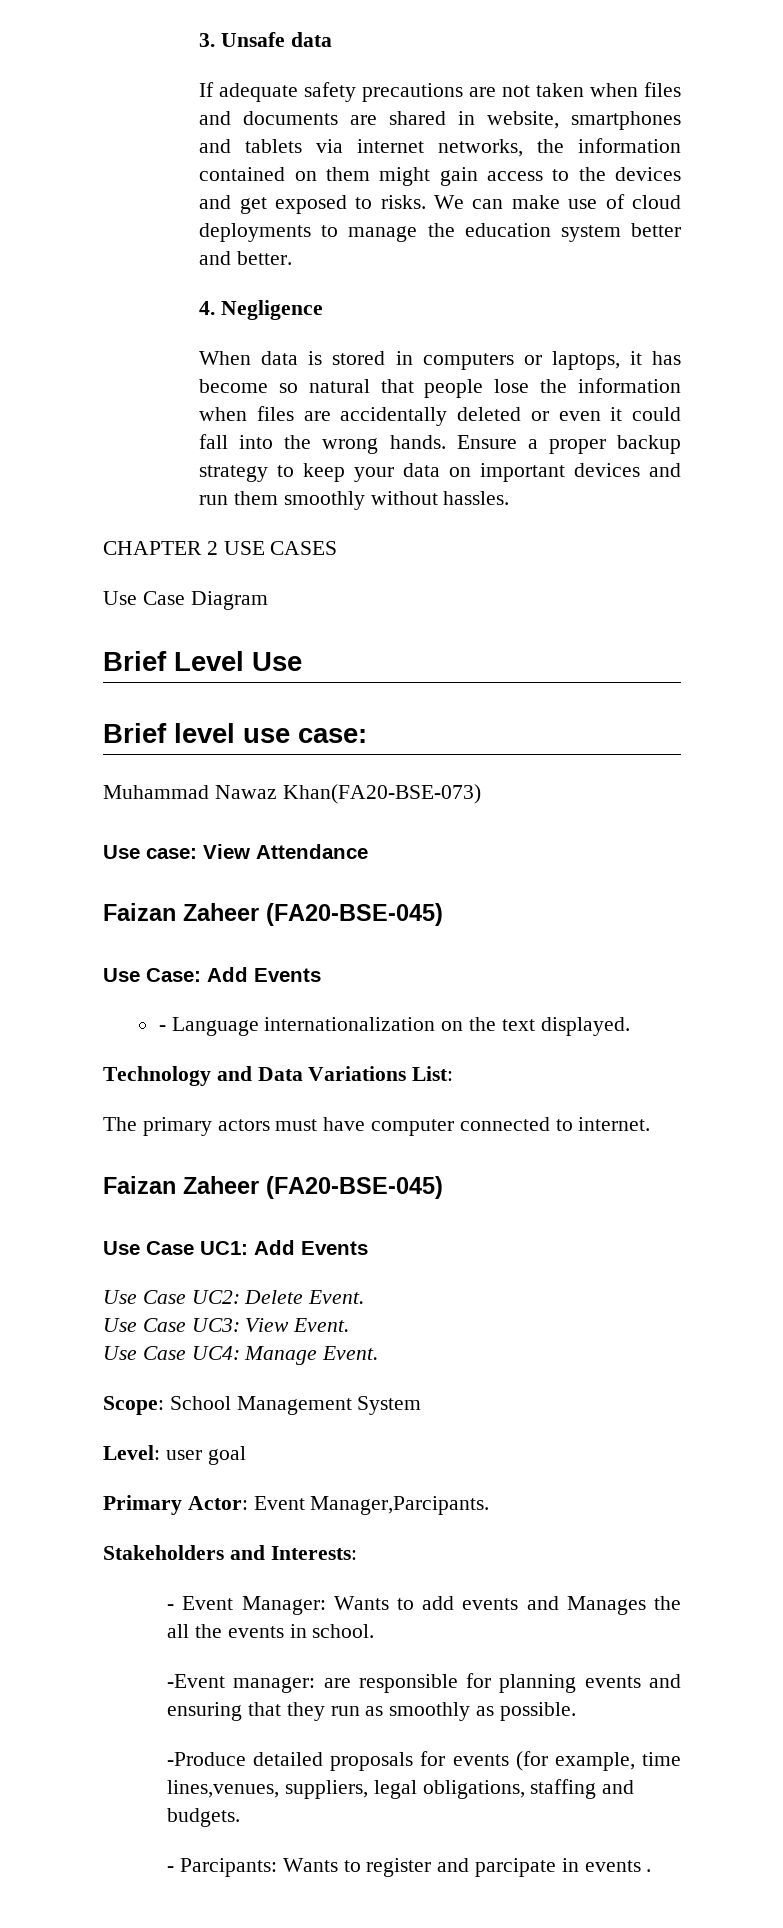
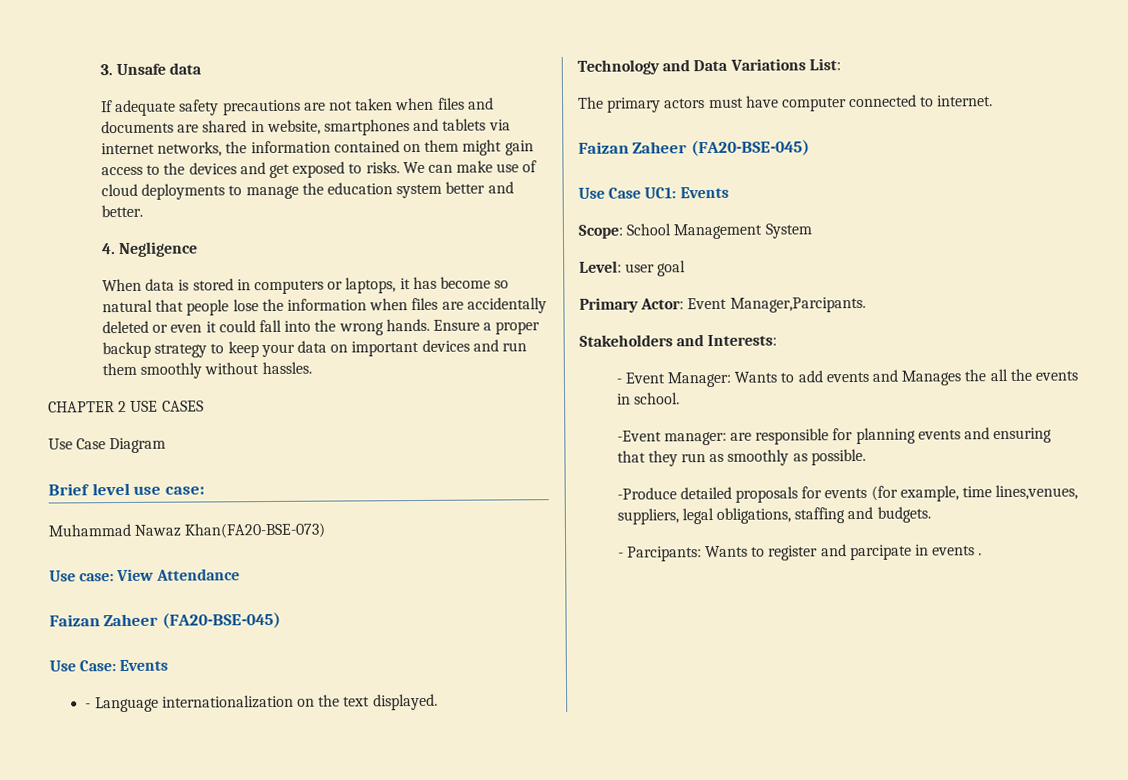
- Brief Level Use
- Use Case: Add Events
+ Use Case: Events
- Use Case UC1: Add Events
- Use Case UC2: Delete Event.
- Use Case UC3: View Event.
- Use Case UC4: Manage Event.
+ Use Case UC1: Events

